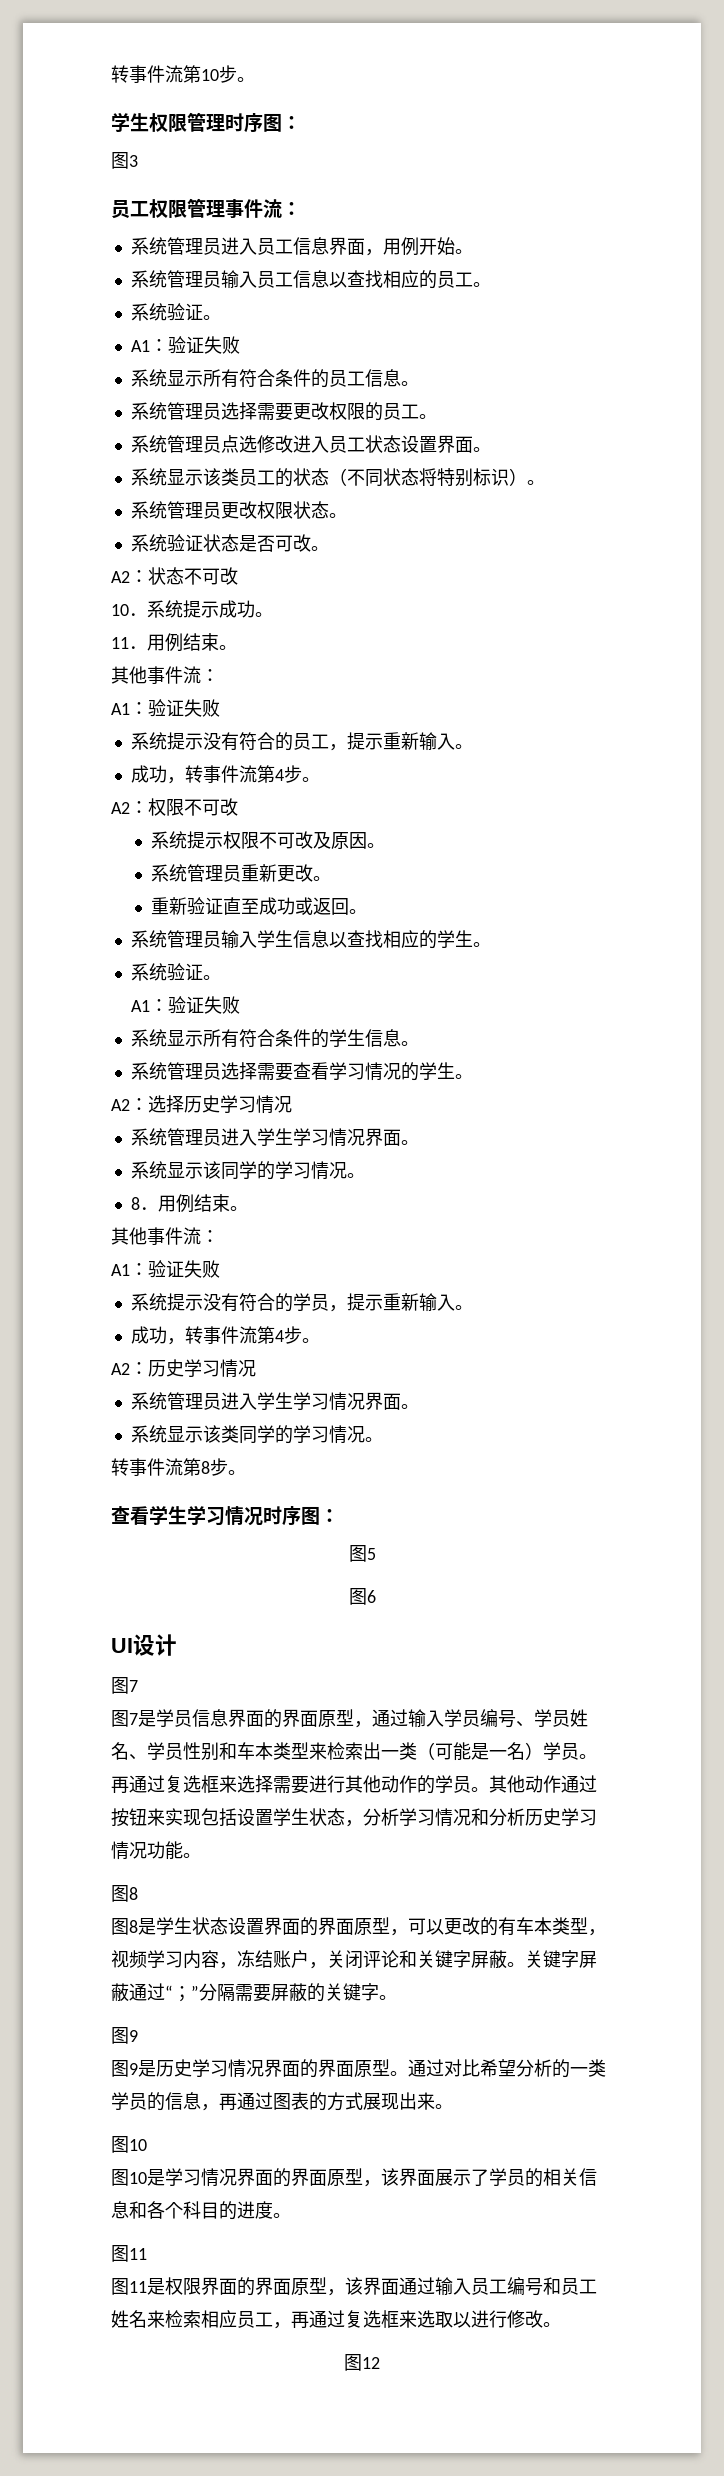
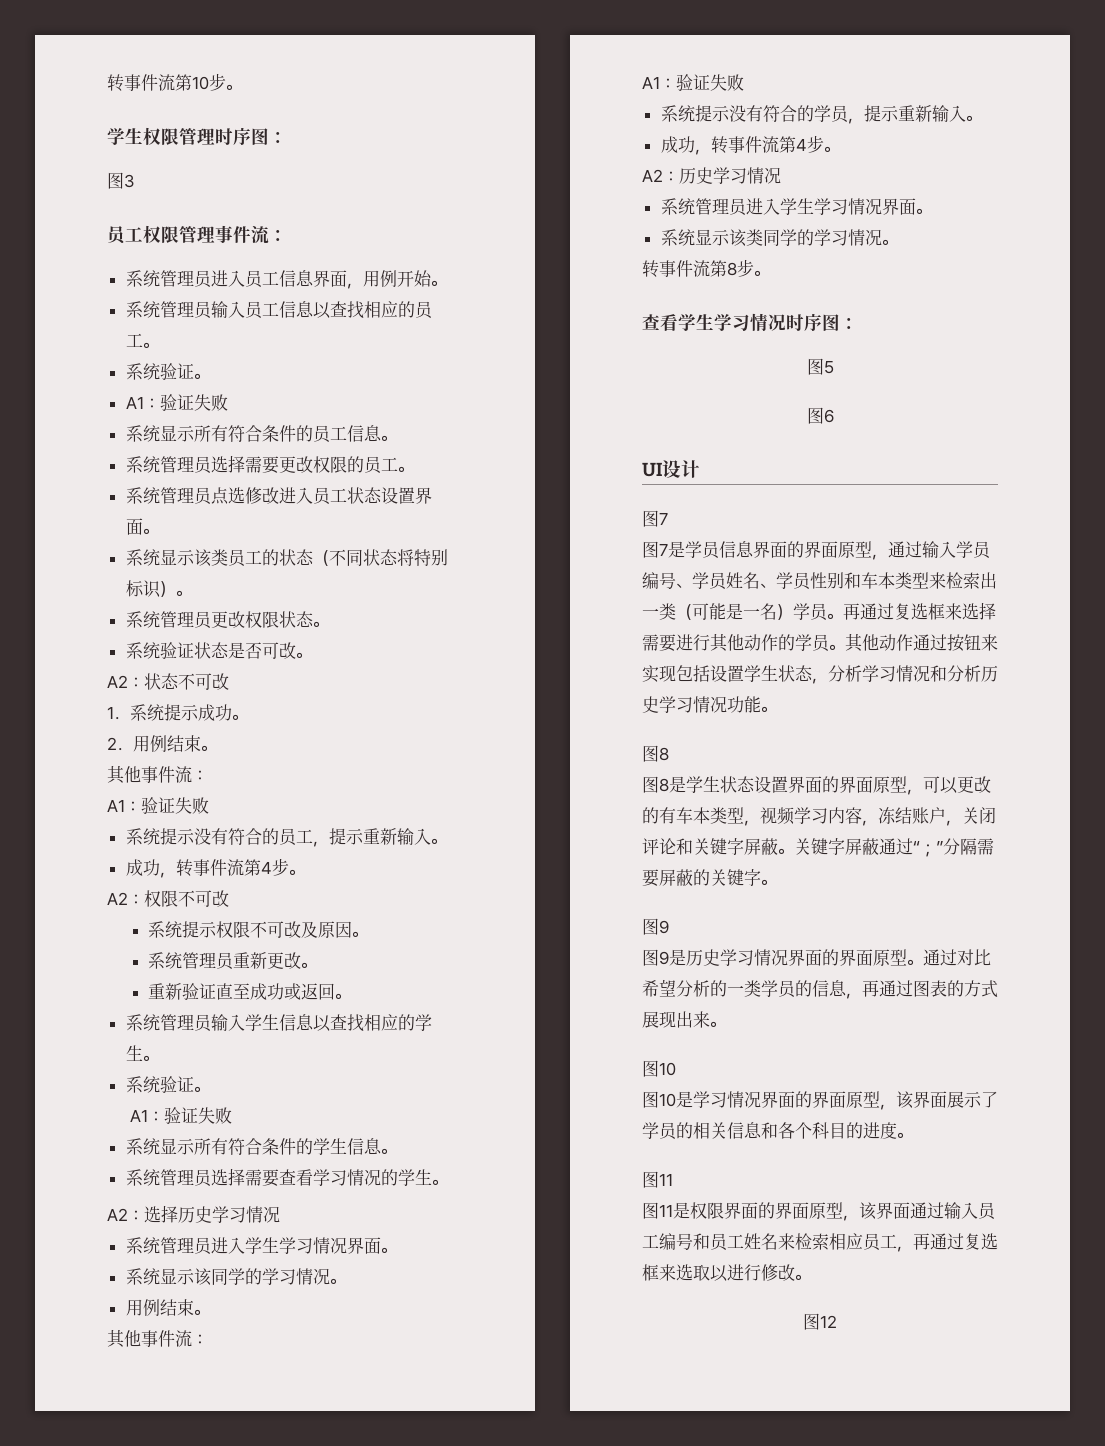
- 10．系统提示成功。
+ 1．系统提示成功。
- 11．用例结束。
+ 2．用例结束。
  系统显示该同学的学习情况。
- 8．用例结束。
+ 用例结束。

